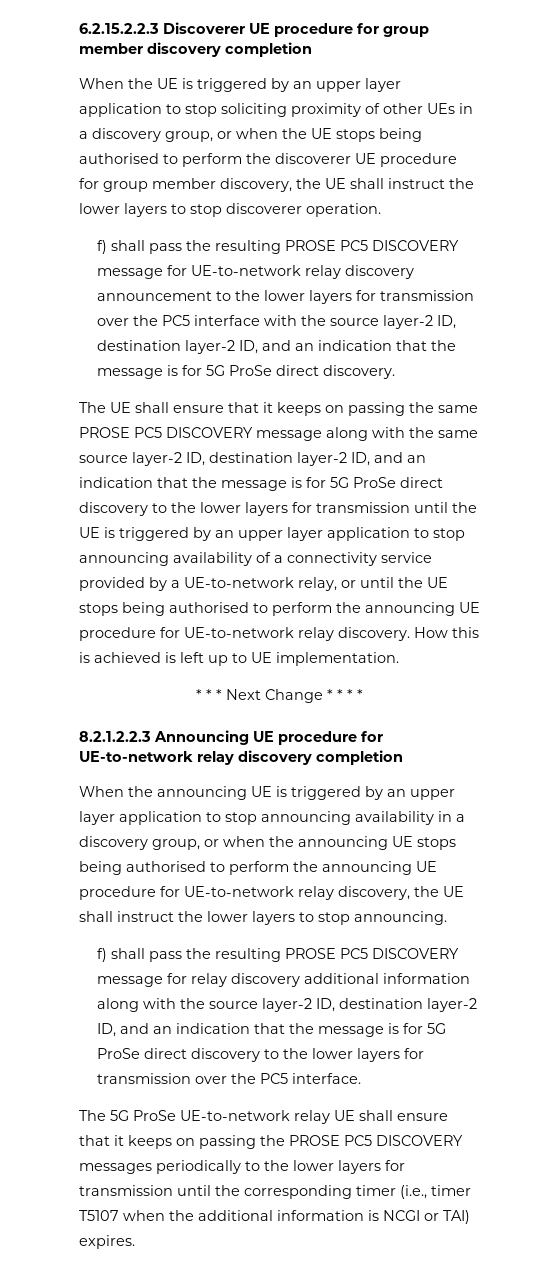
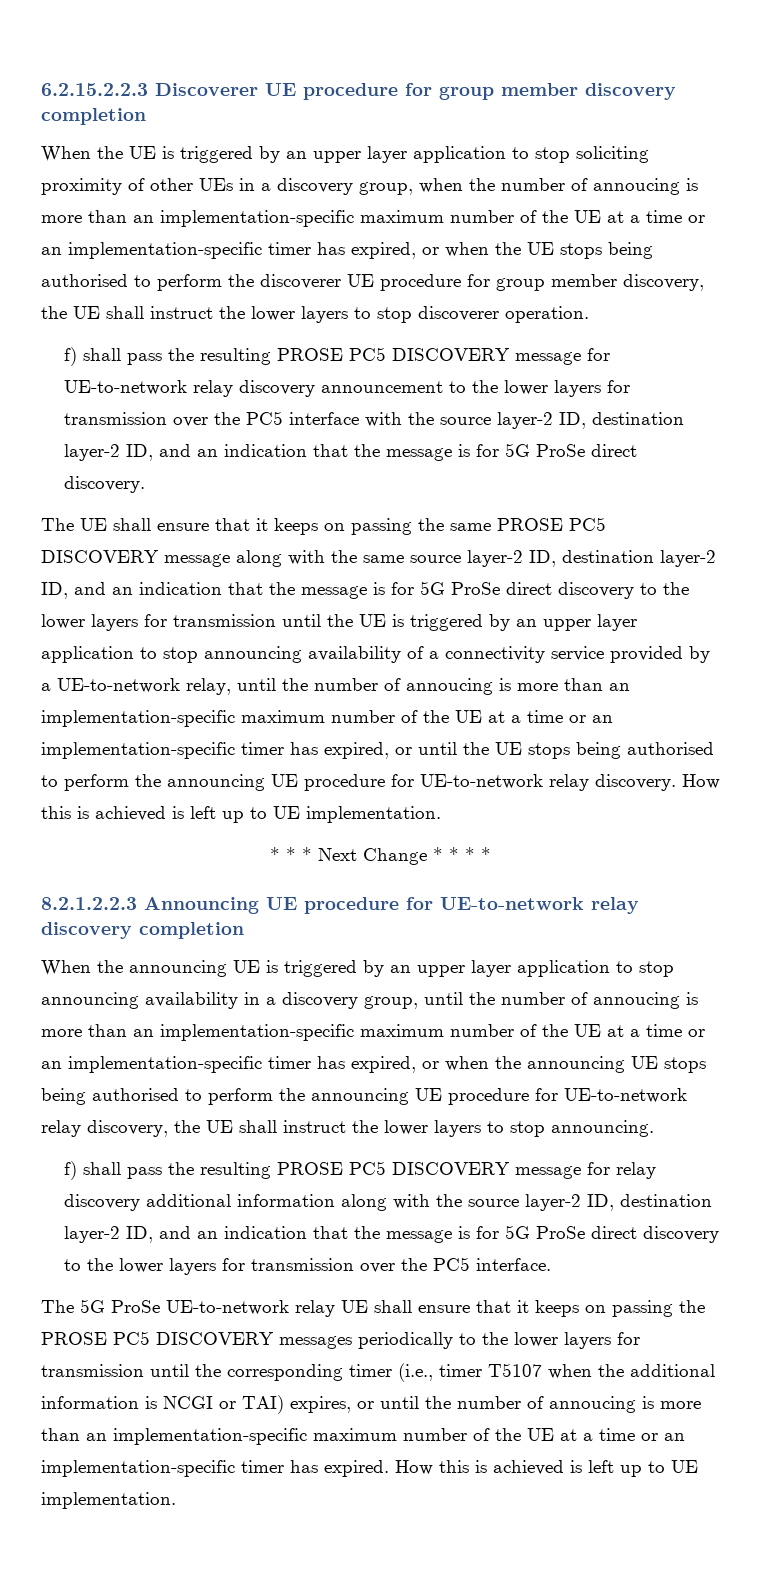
- When the UE is triggered by an upper layer application to stop soliciting proximity of other UEs in a discovery group, or when the UE stops being authorised to perform the discoverer UE procedure for group member discovery, the UE shall instruct the lower layers to stop discoverer operation.
+ When the UE is triggered by an upper layer application to stop soliciting proximity of other UEs in a discovery group, when the number of annoucing is more than an implementation-specific maximum number of the UE at a time or an implementation-specific timer has expired, or when the UE stops being authorised to perform the discoverer UE procedure for group member discovery, the UE shall instruct the lower layers to stop discoverer operation.
- The UE shall ensure that it keeps on passing the same PROSE PC5 DISCOVERY message along with the same source layer-2 ID, destination layer-2 ID, and an indication that the message is for 5G ProSe direct discovery to the lower layers for transmission until the UE is triggered by an upper layer application to stop announcing availability of a connectivity service provided by a UE-to-network relay, or until the UE stops being authorised to perform the announcing UE procedure for UE-to-network relay discovery.
+ The UE shall ensure that it keeps on passing the same PROSE PC5 DISCOVERY message along with the same source layer-2 ID, destination layer-2 ID, and an indication that the message is for 5G ProSe direct discovery to the lower layers for transmission until the UE is triggered by an upper layer application to stop announcing availability of a connectivity service provided by a UE-to-network relay, until the number of annoucing is more than an implementation-specific maximum number of the UE at a time or an implementation-specific timer has expired, or until the UE stops being authorised to perform the announcing UE procedure for UE-to-network relay discovery.
- When the announcing UE is triggered by an upper layer application to stop announcing availability in a discovery group, or when the announcing UE stops being authorised to perform the announcing UE procedure for UE-to-network relay discovery, the UE shall instruct the lower layers to stop announcing.
+ When the announcing UE is triggered by an upper layer application to stop announcing availability in a discovery group, until the number of annoucing is more than an implementation-specific maximum number of the UE at a time or an implementation-specific timer has expired, or when the announcing UE stops being authorised to perform the announcing UE procedure for UE-to-network relay discovery, the UE shall instruct the lower layers to stop announcing.
- The 5G ProSe UE-to-network relay UE shall ensure that it keeps on passing the PROSE PC5 DISCOVERY messages periodically to the lower layers for transmission until the corresponding timer (i.e., timer T5107 when the additional information is NCGI or TAI) expires.
+ The 5G ProSe UE-to-network relay UE shall ensure that it keeps on passing the PROSE PC5 DISCOVERY messages periodically to the lower layers for transmission until the corresponding timer (i.e., timer T5107 when the additional information is NCGI or TAI) expires, or until the number of annoucing is more than an implementation-specific maximum number of the UE at a time or an implementation-specific timer has expired. How this is achieved is left up to UE implementation.

